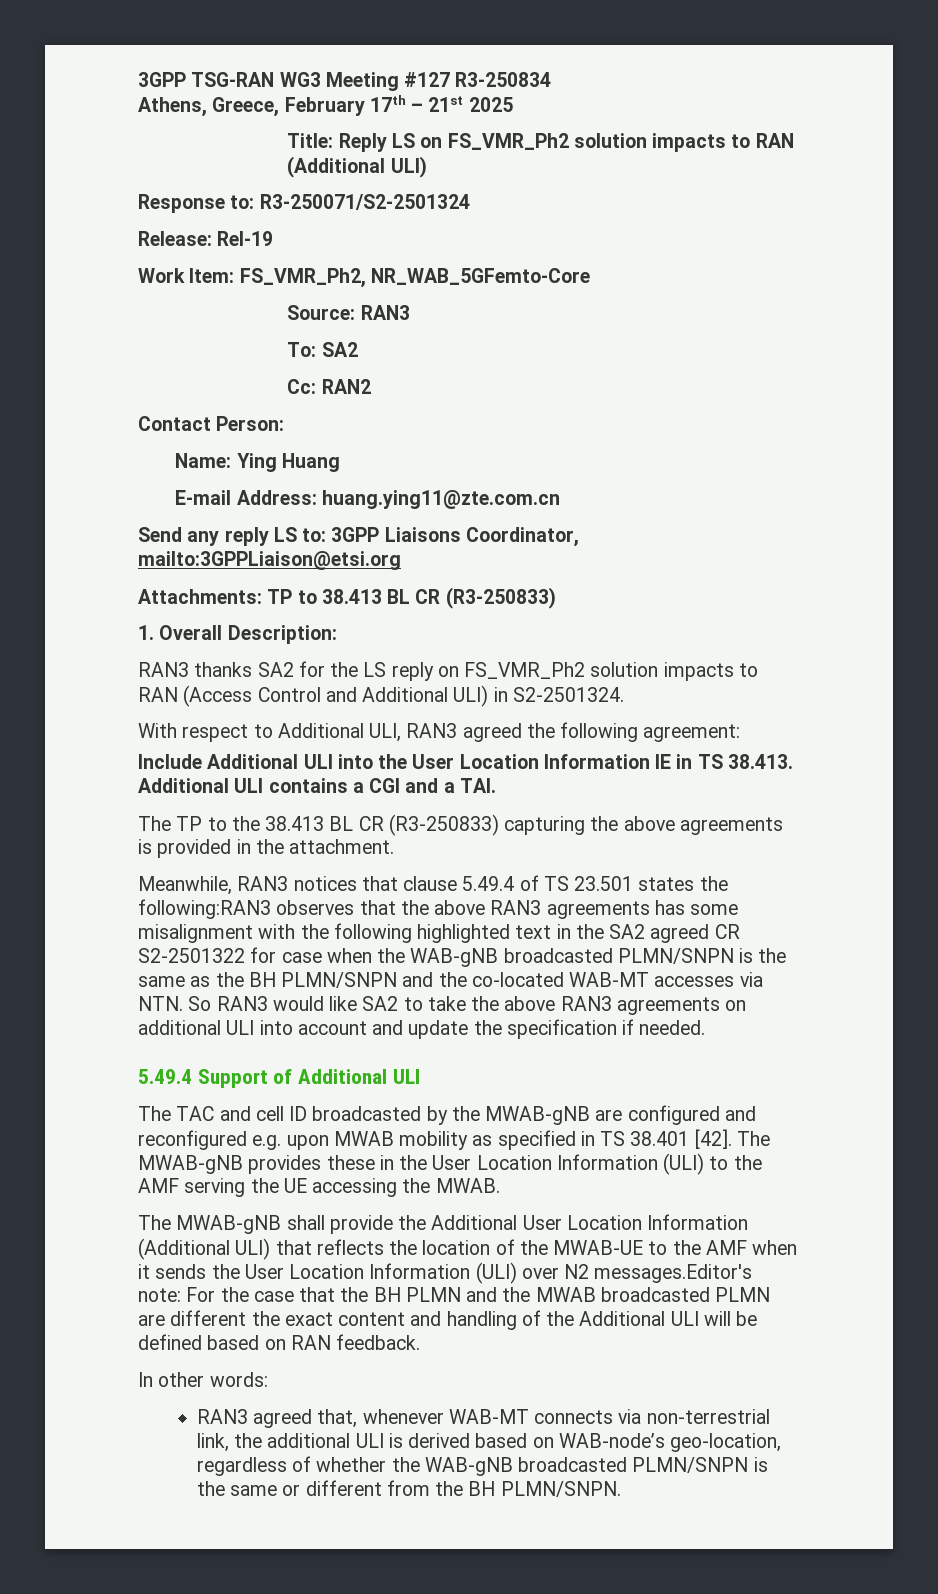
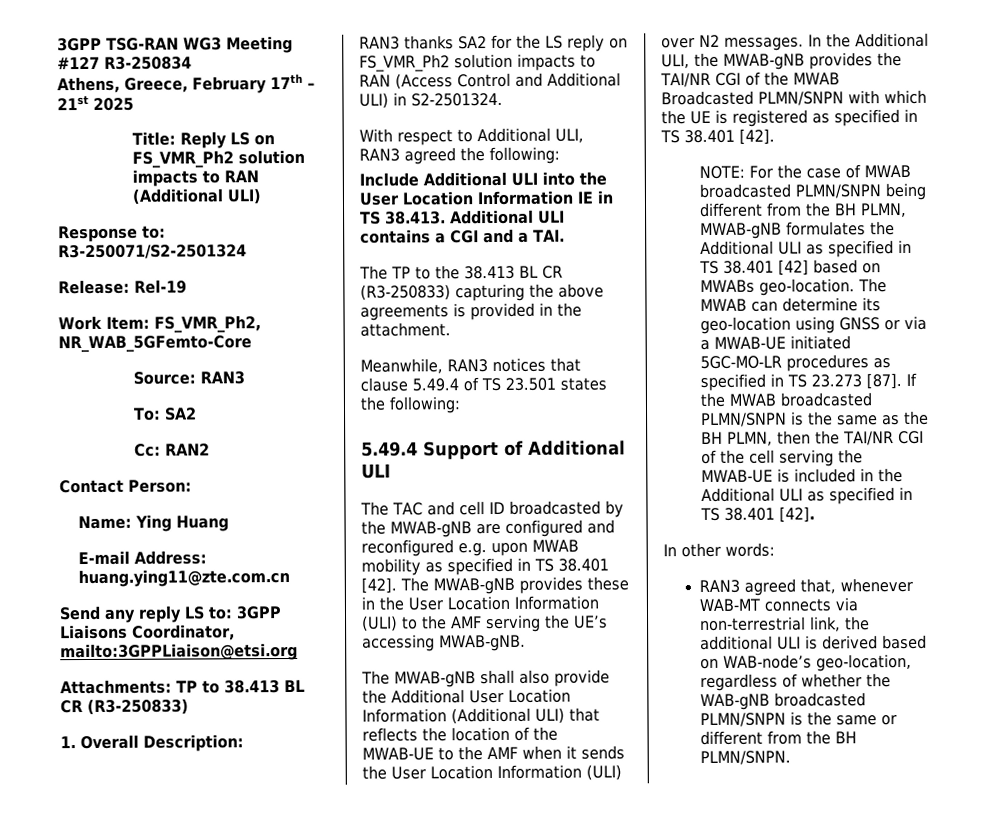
- With respect to Additional ULI, RAN3 agreed the following agreement:
+ With respect to Additional ULI, RAN3 agreed the following:
- Meanwhile, RAN3 notices that clause 5.49.4 of TS 23.501 states the following:RAN3 observes that the above RAN3 agreements has some misalignment with the following highlighted text in the SA2 agreed CR S2-2501322 for case when the WAB-gNB broadcasted PLMN/SNPN is the same as the BH PLMN/SNPN and the co-located WAB-MT accesses via NTN. So RAN3 would like SA2 to take the above RAN3 agreements on additional ULI into account and update the specification if needed.
+ Meanwhile, RAN3 notices that clause 5.49.4 of TS 23.501 states the following:
- The MWAB-gNB provides these in the User Location Information (ULI) to the AMF serving the UE accessing the MWAB.
+ The MWAB-gNB provides these in the User Location Information (ULI) to the AMF serving the UE’s accessing MWAB-gNB.
- The MWAB-gNB shall provide the Additional User Location Information (Additional ULI) that reflects the location of the MWAB-UE to the AMF when it sends the User Location Information (ULI) over N2 messages.Editor's note: For the case that the BH PLMN and the MWAB broadcasted PLMN are different the exact content and handling of the Additional ULI will be defined based on RAN feedback.
+ The MWAB-gNB shall also provide the Additional User Location Information (Additional ULI) that reflects the location of the MWAB-UE to the AMF when it sends the User Location Information (ULI) over N2 messages. In the Additional ULI, the MWAB-gNB provides the TAI/NR CGI of the MWAB Broadcasted PLMN/SNPN with which the UE is registered as specified in TS 38.401 [42].
+ NOTE: For the case of MWAB broadcasted PLMN/SNPN being different from the BH PLMN, MWAB-gNB formulates the Additional ULI as specified in TS 38.401 [42] based on MWABs geo-location. The MWAB can determine its geo-location using GNSS or via a MWAB-UE initiated 5GC-MO-LR procedures as specified in TS 23.273 [87]. If the MWAB broadcasted PLMN/SNPN is the same as the BH PLMN, then the TAI/NR CGI of the cell serving the MWAB-UE is included in the Additional ULI as specified in TS 38.401 [42].

